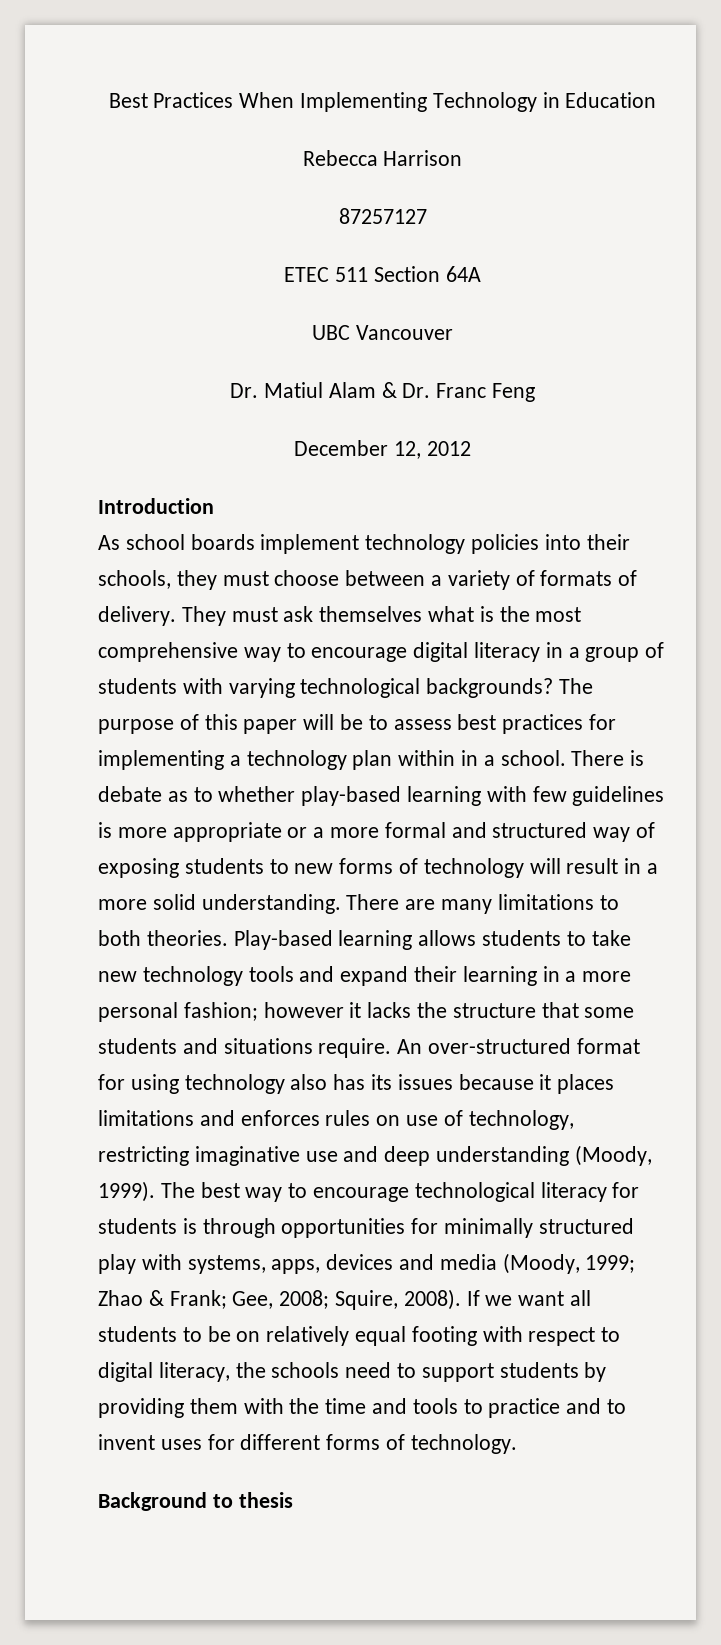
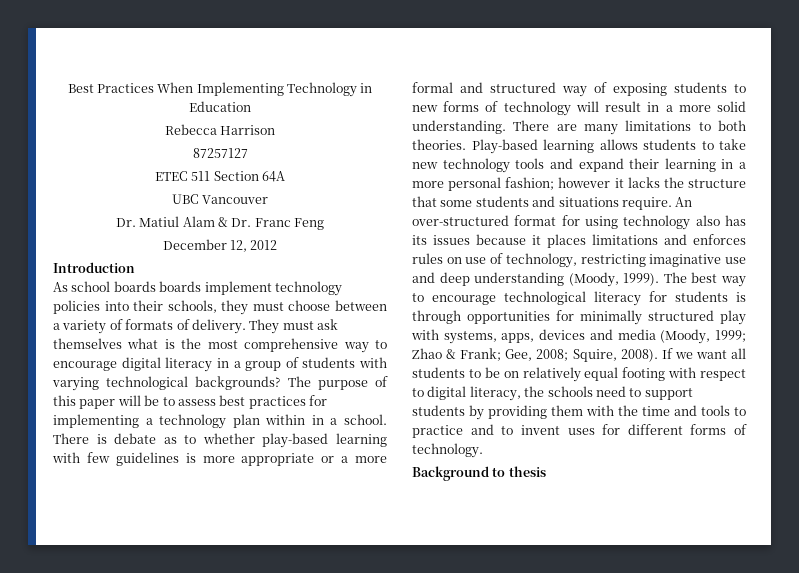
- As school boards implement technology policies into their schools, they must choose between a variety of formats of delivery.
+ As school boards boards implement technology policies into their schools, they must choose between a variety of formats of delivery.

